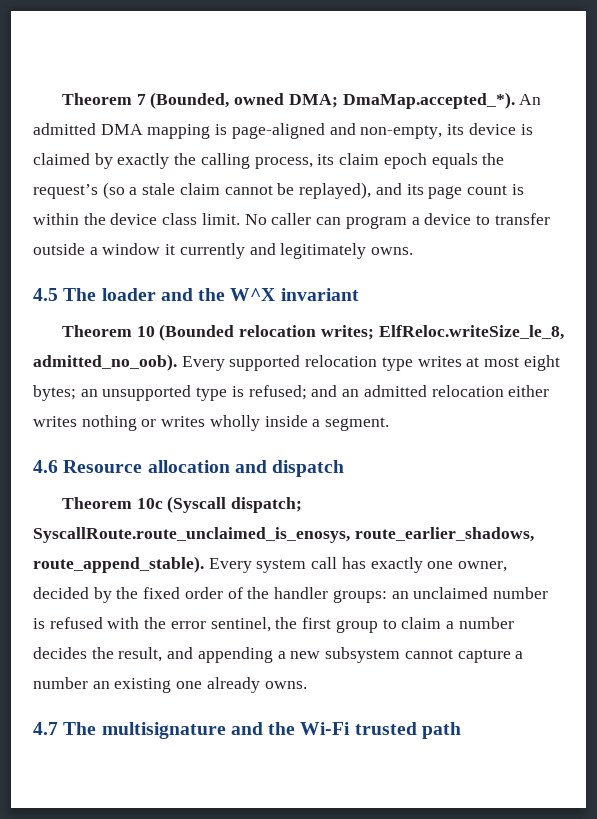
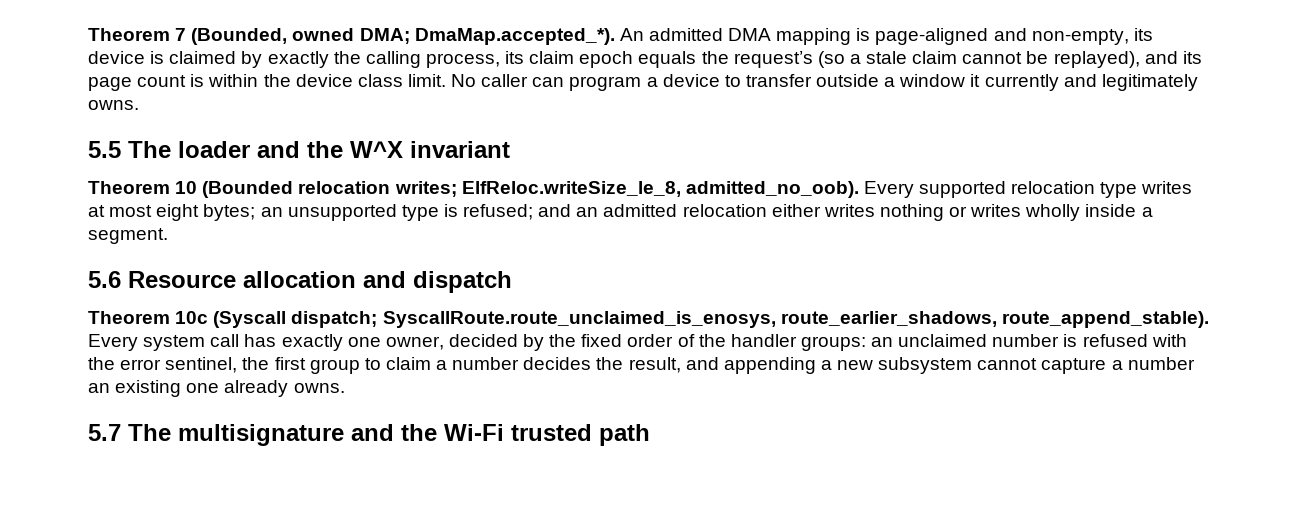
- 4.5 The loader and the W^X invariant
+ 5.5 The loader and the W^X invariant
- 4.6 Resource allocation and dispatch
+ 5.6 Resource allocation and dispatch
- 4.7 The multisignature and the Wi-Fi trusted path
+ 5.7 The multisignature and the Wi-Fi trusted path

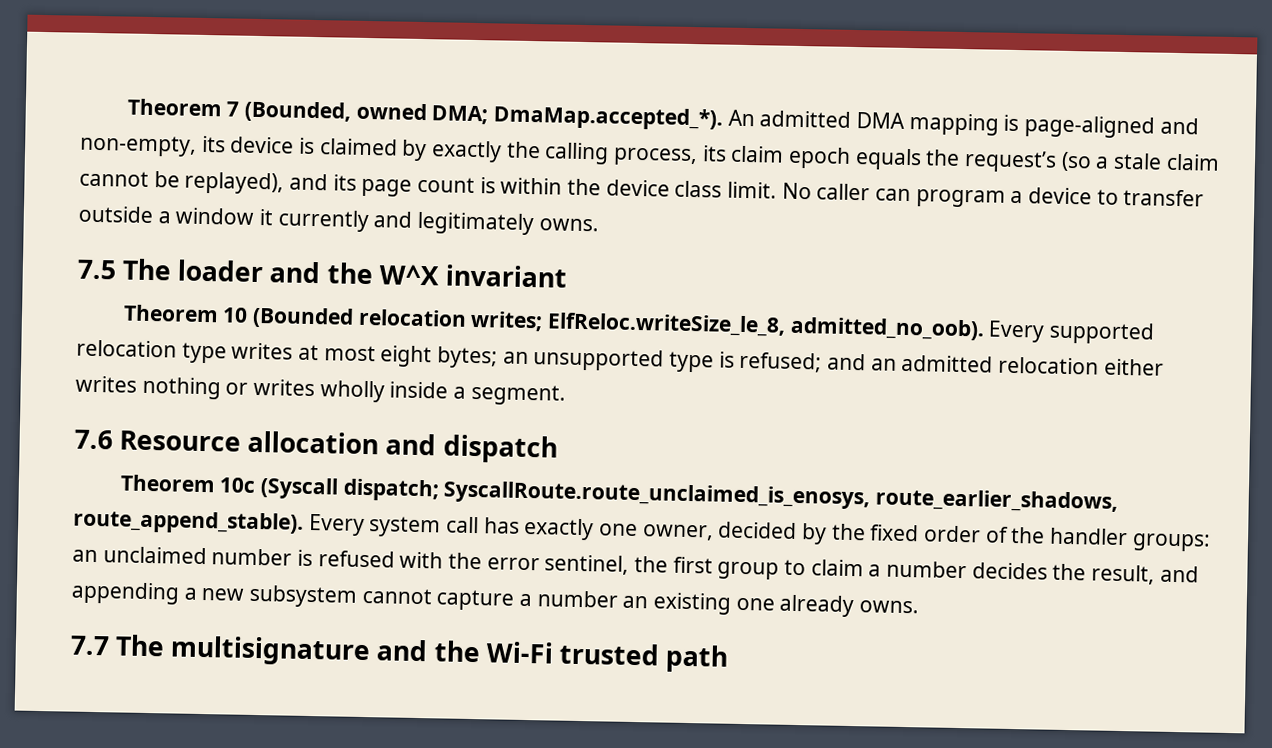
- 5.5 The loader and the W^X invariant
+ 7.5 The loader and the W^X invariant
- 5.6 Resource allocation and dispatch
+ 7.6 Resource allocation and dispatch
- 5.7 The multisignature and the Wi-Fi trusted path
+ 7.7 The multisignature and the Wi-Fi trusted path

